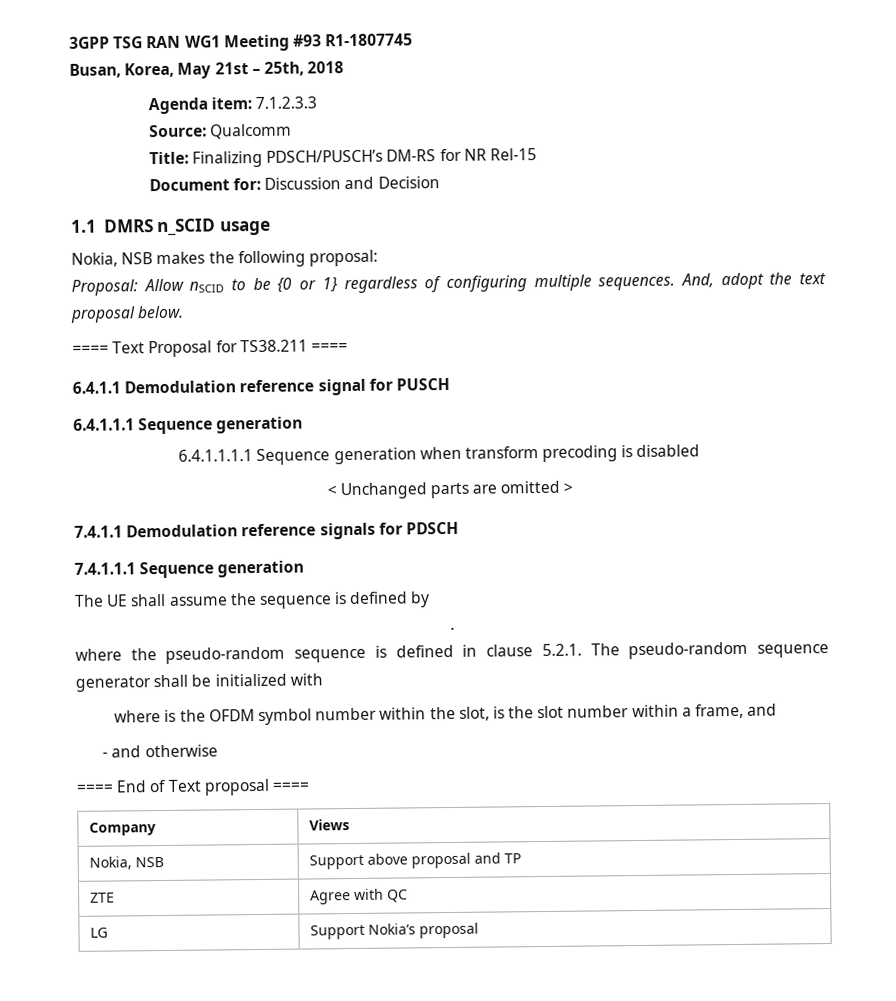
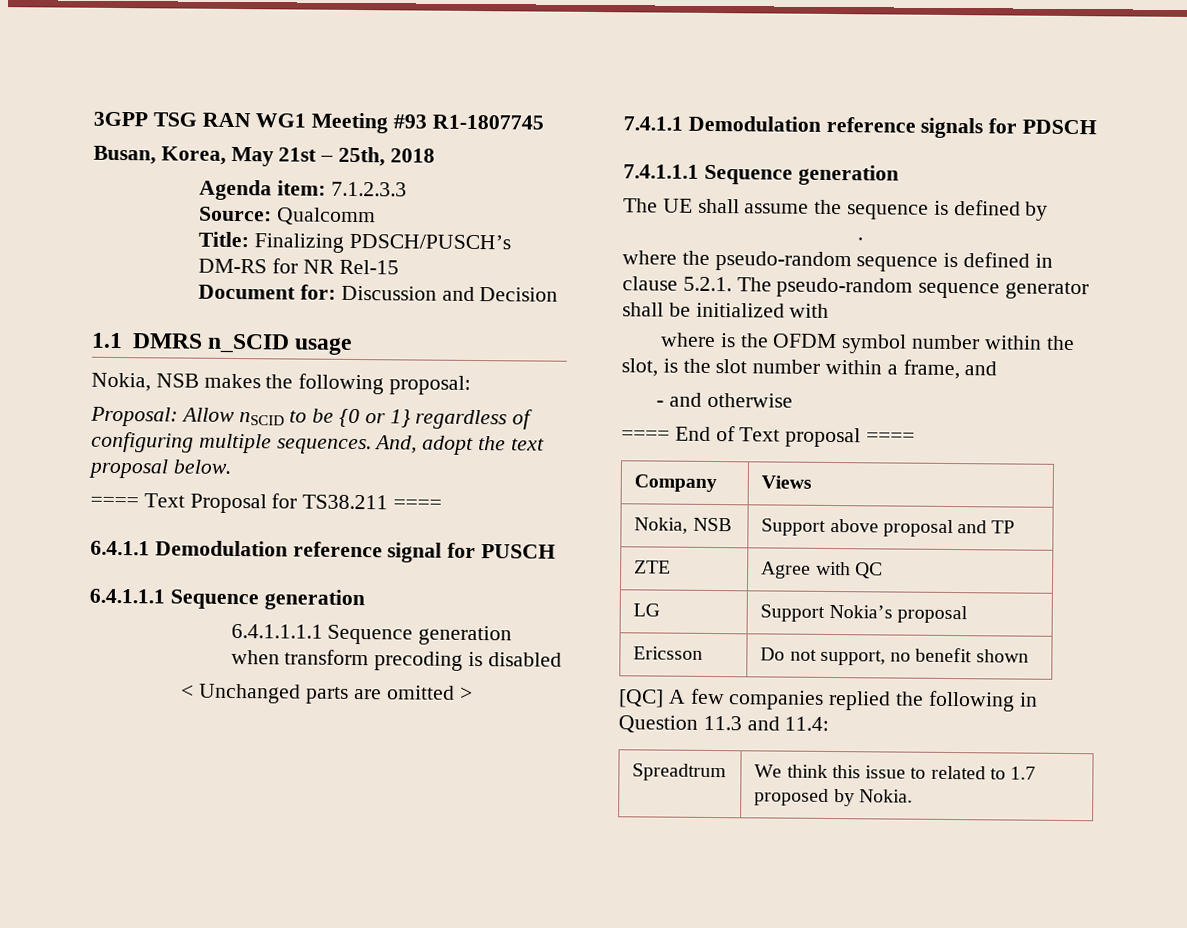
+ Ericsson | Do not support, no benefit shown
+ [QC] A few companies replied the following in Question 11.3 and 11.4:
+ Spreadtrum | We think this issue to related to 1.7 proposed by Nokia.

